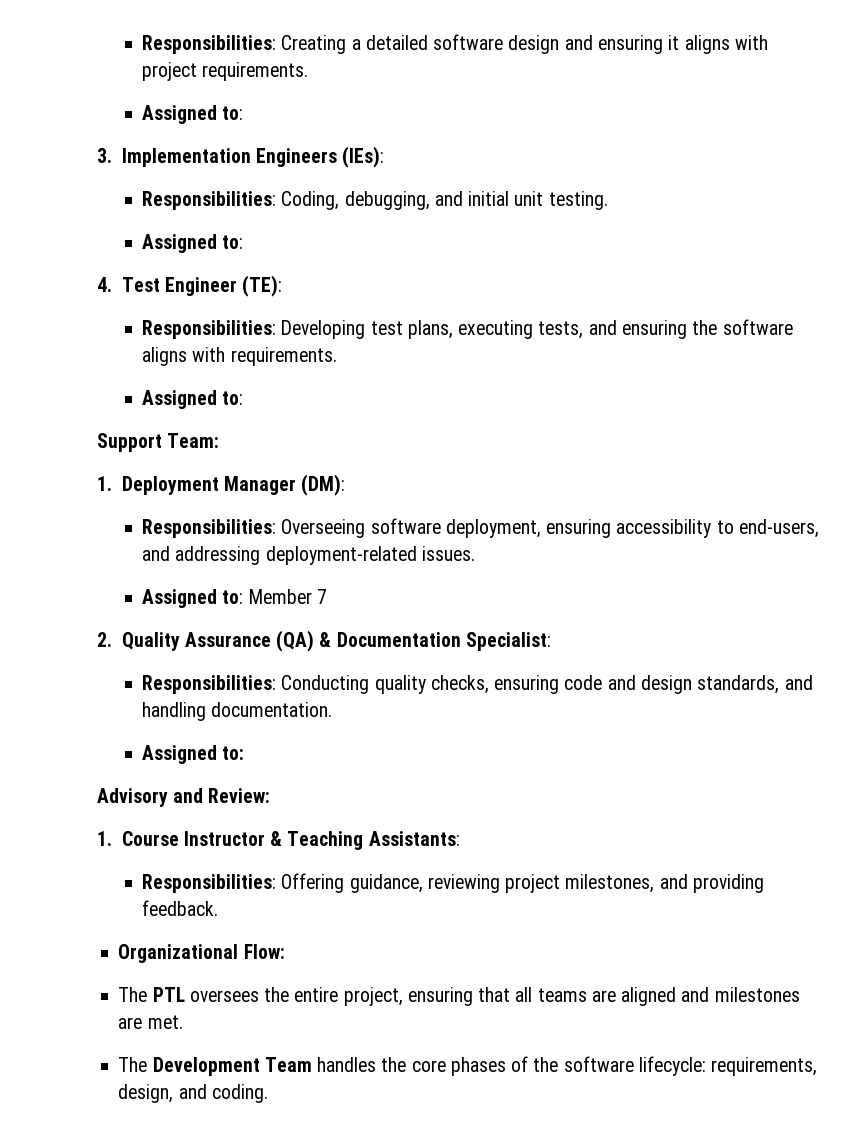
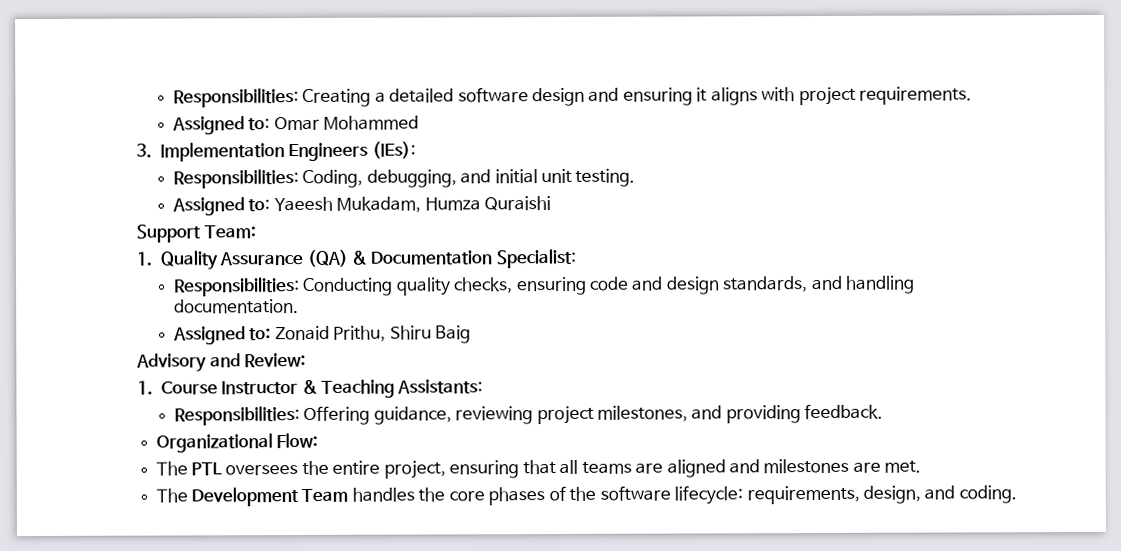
  Responsibilities: Creating a detailed software design and ensuring it aligns with project requirements.
- Assigned to:
+ Assigned to: Omar Mohammed
  Responsibilities: Coding, debugging, and initial unit testing.
- Assigned to:
- 4. Test Engineer (TE):
- Responsibilities: Developing test plans, executing tests, and ensuring the software aligns with requirements.
- Assigned to:
+ Assigned to: Yaeesh Mukadam, Humza Quraishi
  Support Team:
- 1. Deployment Manager (DM):
- Responsibilities: Overseeing software deployment, ensuring accessibility to end-users, and addressing deployment-related issues.
- Assigned to: Member 7
- 2. Quality Assurance (QA) & Documentation Specialist:
+ 1. Quality Assurance (QA) & Documentation Specialist:
  Responsibilities: Conducting quality checks, ensuring code and design standards, and handling documentation.
- Assigned to:
+ Assigned to: Zonaid Prithu, Shiru Baig

